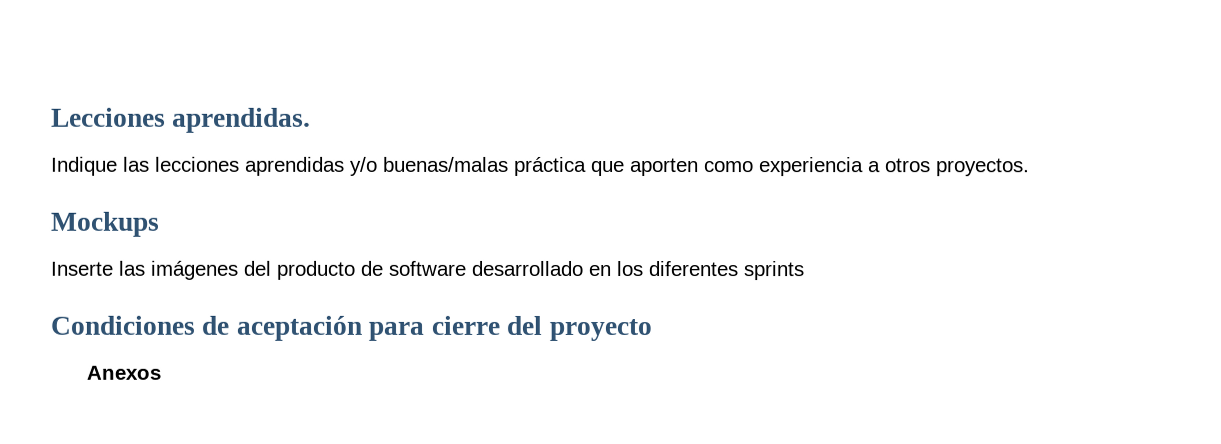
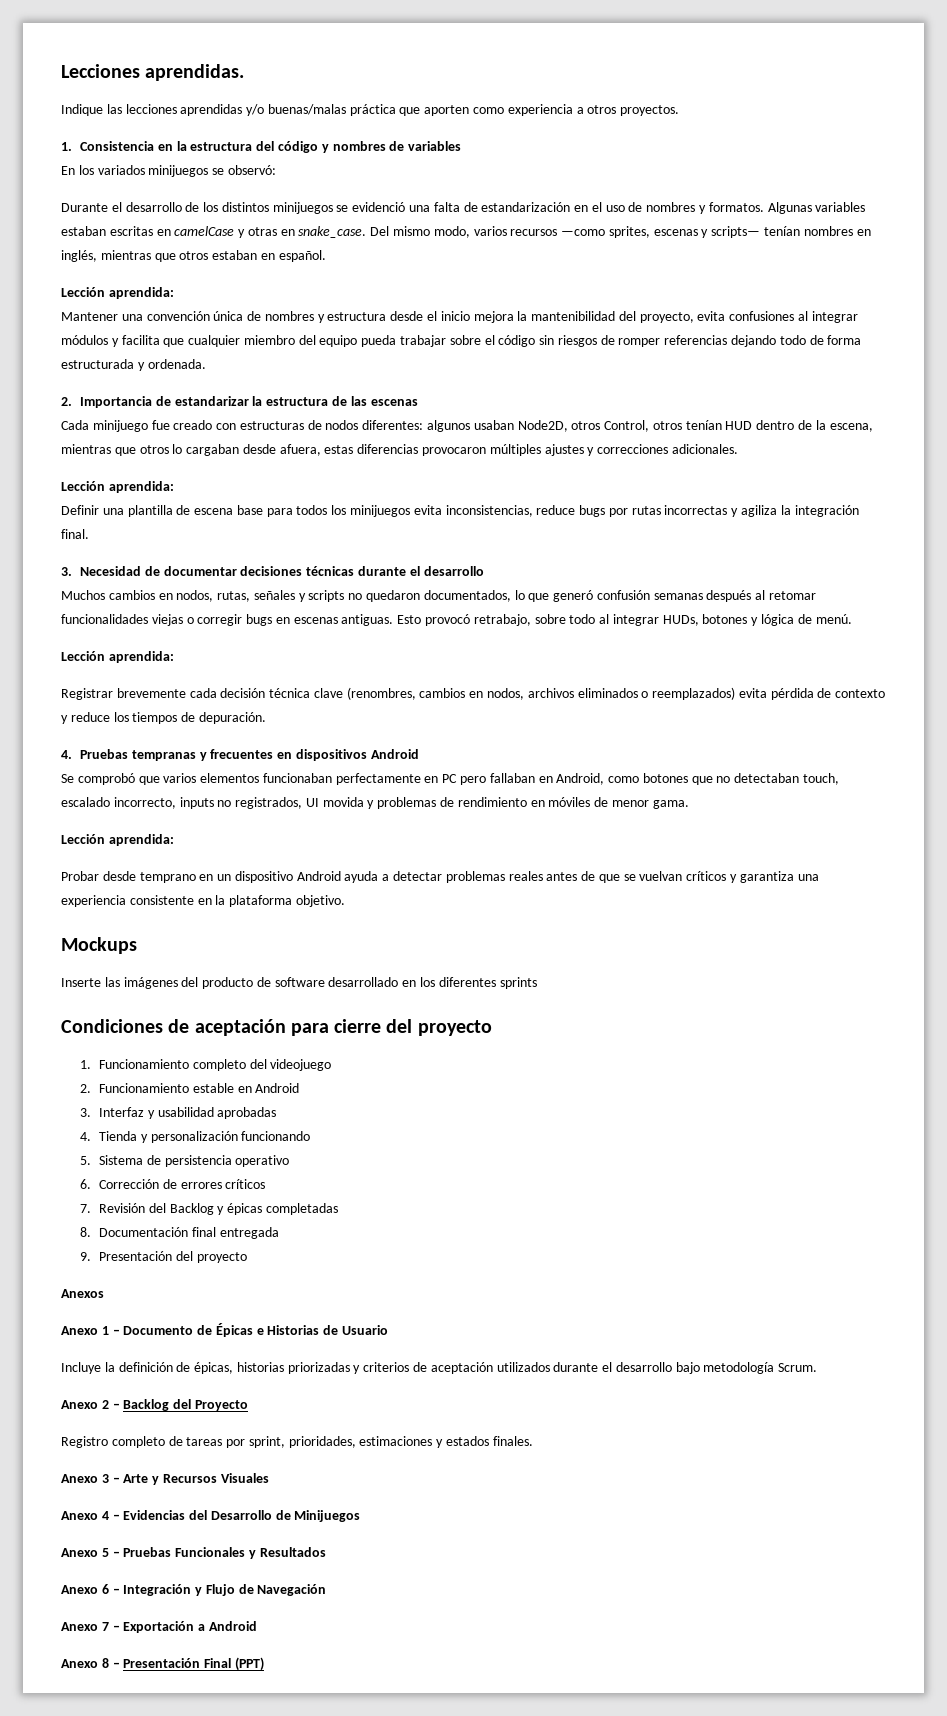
+ 1. Consistencia en la estructura del código y nombres de variables
+ En los variados minijuegos se observó:
+ Durante el desarrollo de los distintos minijuegos se evidenció una falta de estandarización en el uso de nombres y formatos. Algunas variables estaban escritas en camelCase y otras en snake_case. Del mismo modo, varios recursos —como sprites, escenas y scripts— tenían nombres en inglés, mientras que otros estaban en español.
+ Lección aprendida:
+ Mantener una convención única de nombres y estructura desde el inicio mejora la mantenibilidad del proyecto, evita confusiones al integrar módulos y facilita que cualquier miembro del equipo pueda trabajar sobre el código sin riesgos de romper referencias dejando todo de forma estructurada y ordenada.
+ 2. Importancia de estandarizar la estructura de las escenas
+ Cada minijuego fue creado con estructuras de nodos diferentes: algunos usaban Node2D, otros Control, otros tenían HUD dentro de la escena, mientras que otros lo cargaban desde afuera, estas diferencias provocaron múltiples ajustes y correcciones adicionales.
+ Lección aprendida:
+ Definir una plantilla de escena base para todos los minijuegos evita inconsistencias, reduce bugs por rutas incorrectas y agiliza la integración final.
+ 3. Necesidad de documentar decisiones técnicas durante el desarrollo
+ Muchos cambios en nodos, rutas, señales y scripts no quedaron documentados, lo que generó confusión semanas después al retomar funcionalidades viejas o corregir bugs en escenas antiguas. Esto provocó retrabajo, sobre todo al integrar HUDs, botones y lógica de menú.
+ Lección aprendida:
+ Registrar brevemente cada decisión técnica clave (renombres, cambios en nodos, archivos eliminados o reemplazados) evita pérdida de contexto y reduce los tiempos de depuración.
+ 4. Pruebas tempranas y frecuentes en dispositivos Android
+ Se comprobó que varios elementos funcionaban perfectamente en PC pero fallaban en Android, como botones que no detectaban touch, escalado incorrecto, inputs no registrados, UI movida y problemas de rendimiento en móviles de menor gama.
+ Lección aprendida:
+ Probar desde temprano en un dispositivo Android ayuda a detectar problemas reales antes de que se vuelvan críticos y garantiza una experiencia consistente en la plataforma objetivo.
+ 1. Funcionamiento completo del videojuego
+ 2. Funcionamiento estable en Android
+ 3. Interfaz y usabilidad aprobadas
+ 4. Tienda y personalización funcionando
+ 5. Sistema de persistencia operativo
+ 6. Corrección de errores críticos
+ 7. Revisión del Backlog y épicas completadas
+ 8. Documentación final entregada
+ 9. Presentación del proyecto
  Anexos
+ Anexo 1 – Documento de Épicas e Historias de Usuario
+ Incluye la definición de épicas, historias priorizadas y criterios de aceptación utilizados durante el desarrollo bajo metodología Scrum.
+ Anexo 2 – Backlog del Proyecto
+ Registro completo de tareas por sprint, prioridades, estimaciones y estados finales.
+ Anexo 3 – Arte y Recursos Visuales
+ Anexo 4 – Evidencias del Desarrollo de Minijuegos
+ Anexo 5 – Pruebas Funcionales y Resultados
+ Anexo 6 – Integración y Flujo de Navegación
+ Anexo 7 – Exportación a Android
+ Anexo 8 – Presentación Final (PPT)

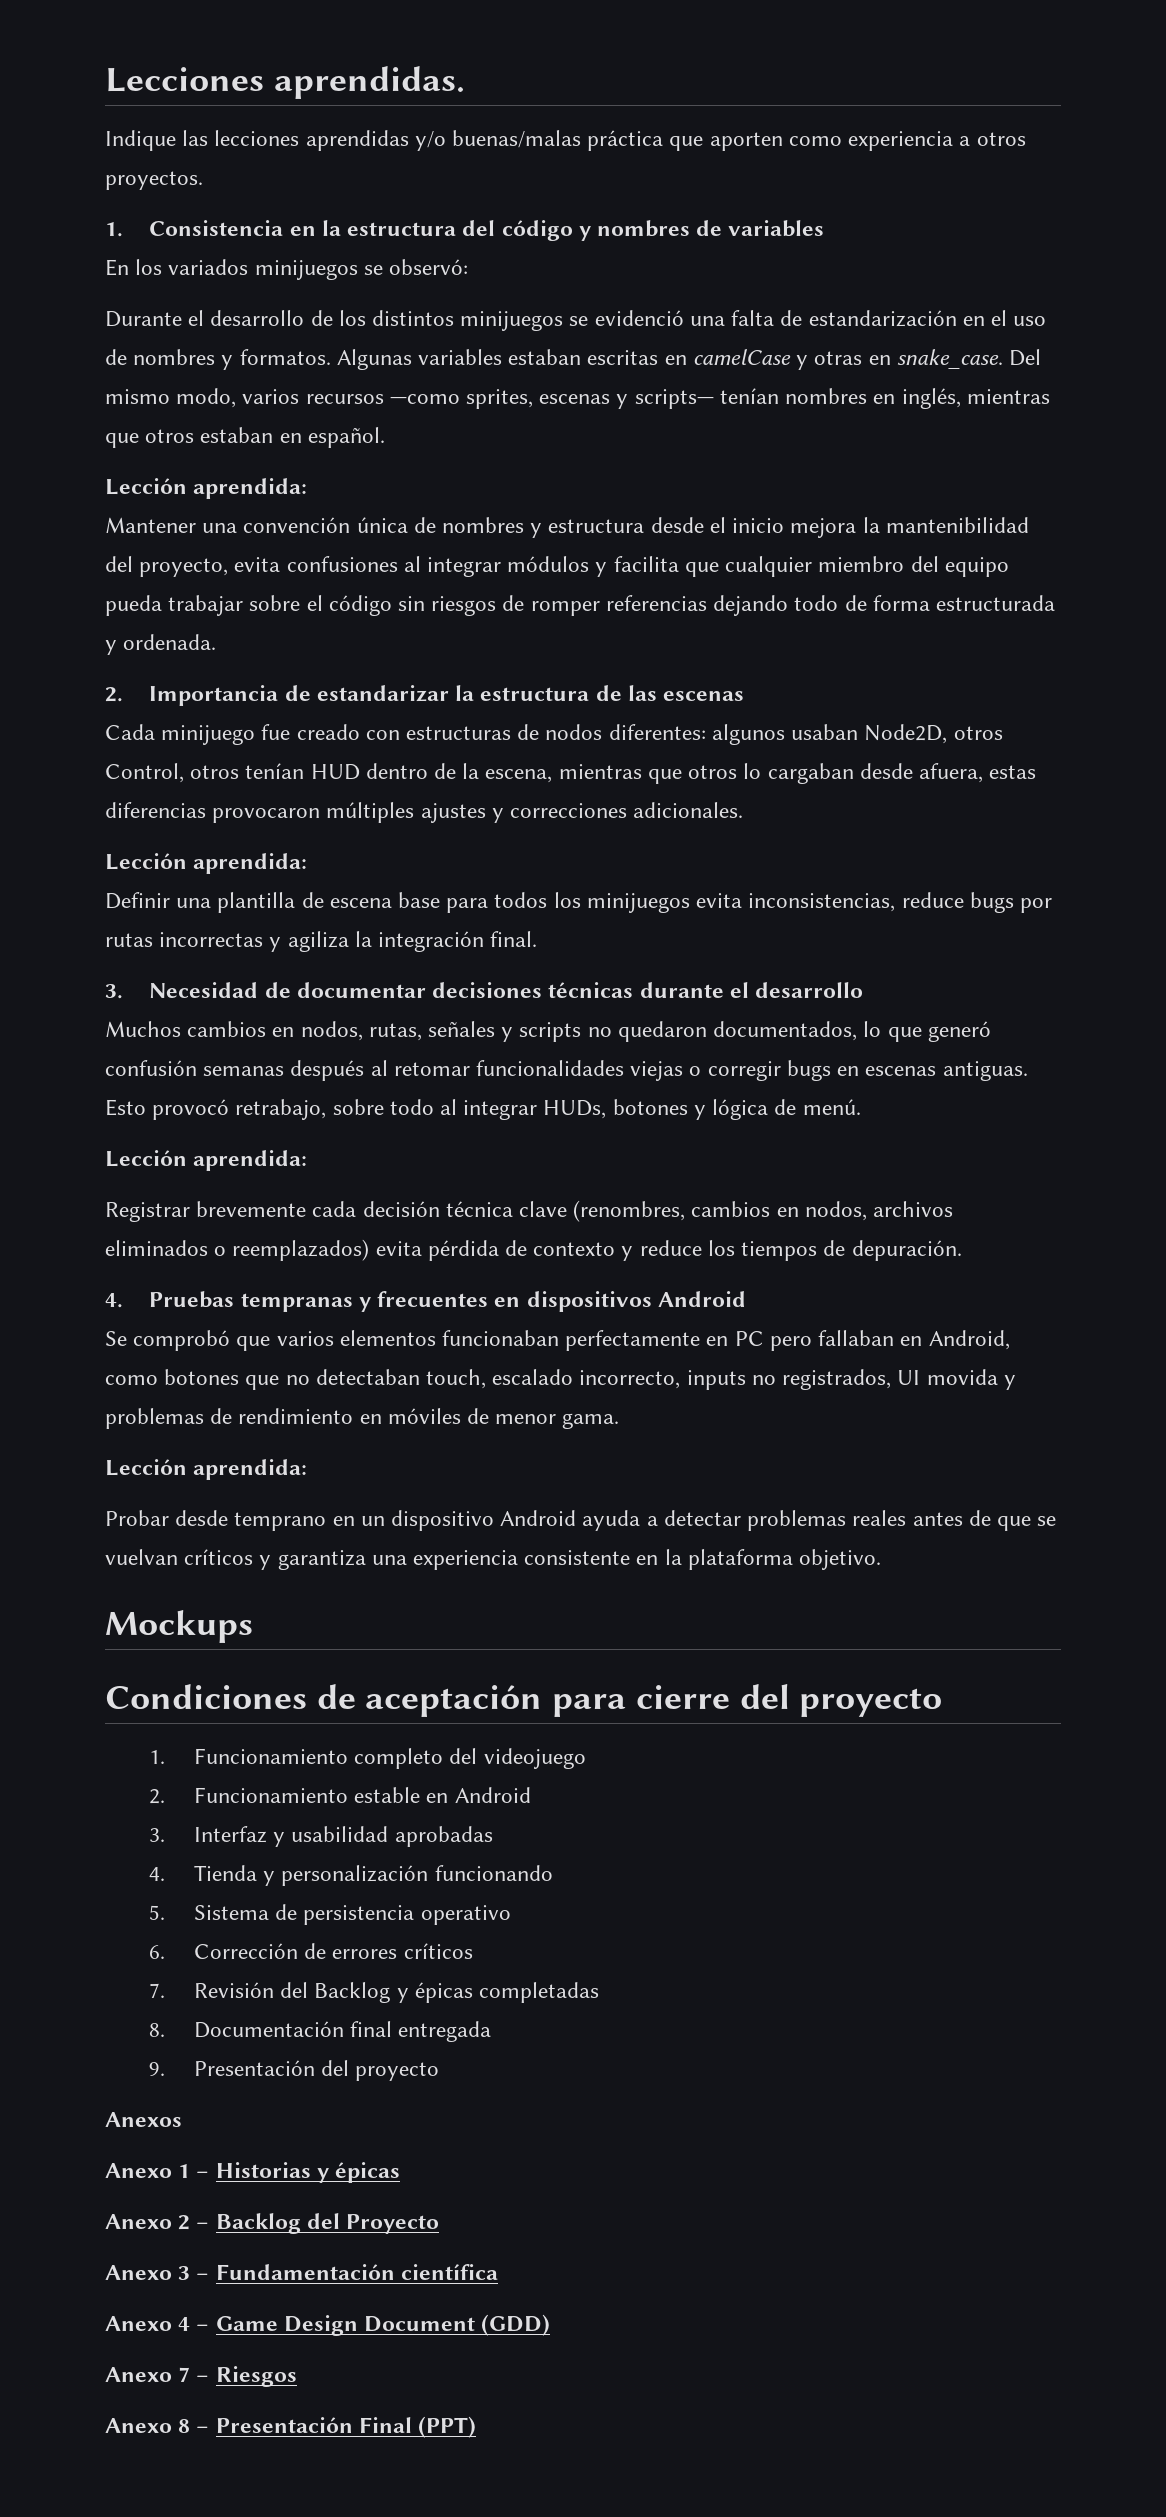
- Inserte las imágenes del producto de software desarrollado en los diferentes sprints
- Anexo 1 – Documento de Épicas e Historias de Usuario
- Incluye la definición de épicas, historias priorizadas y criterios de aceptación utilizados durante el desarrollo bajo metodología Scrum.
+ Anexo 1 – Historias y épicas
- Registro completo de tareas por sprint, prioridades, estimaciones y estados finales.
- Anexo 3 – Arte y Recursos Visuales
+ Anexo 3 – Fundamentación científica
- Anexo 4 – Evidencias del Desarrollo de Minijuegos
- Anexo 5 – Pruebas Funcionales y Resultados
- Anexo 6 – Integración y Flujo de Navegación
+ Anexo 4 – Game Design Document (GDD)
- Anexo 7 – Exportación a Android
+ Anexo 7 – Riesgos

